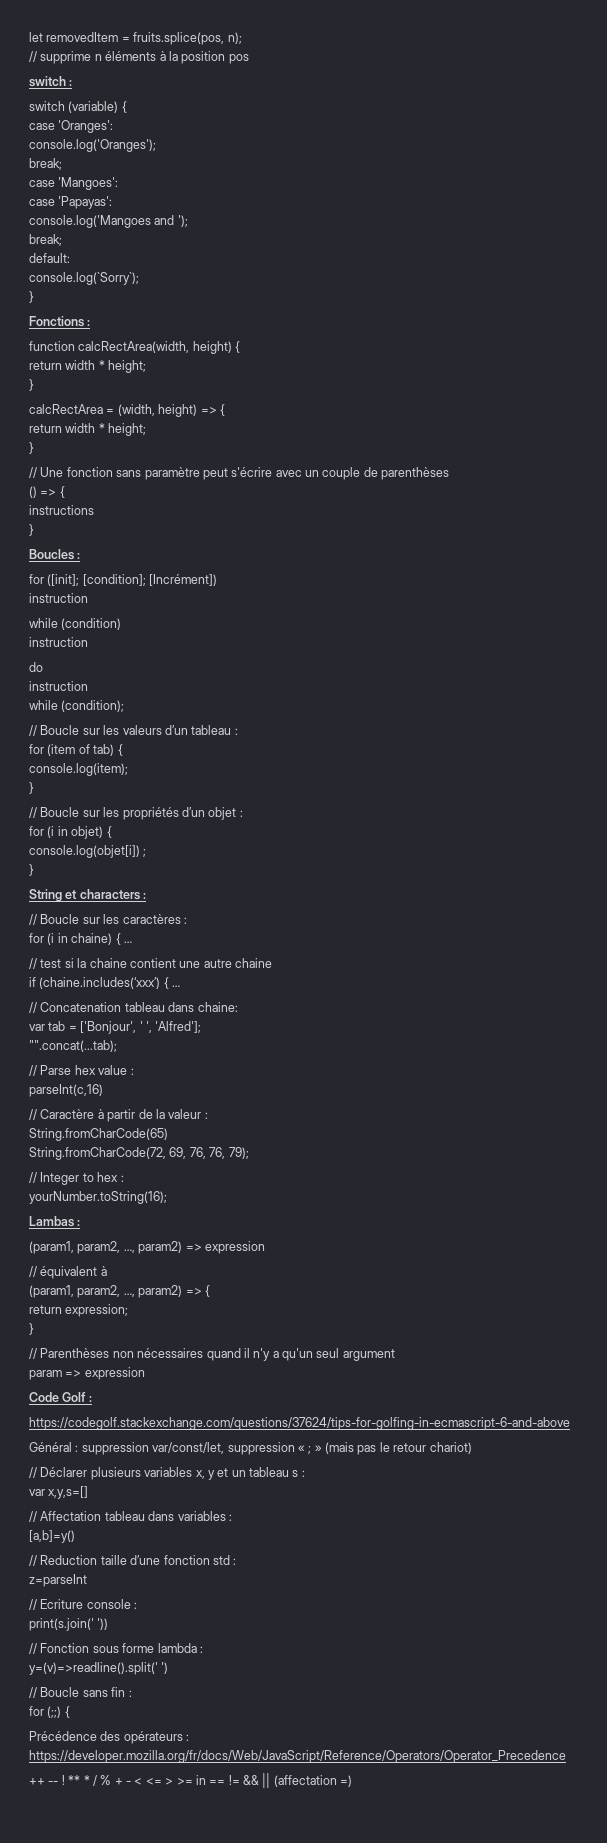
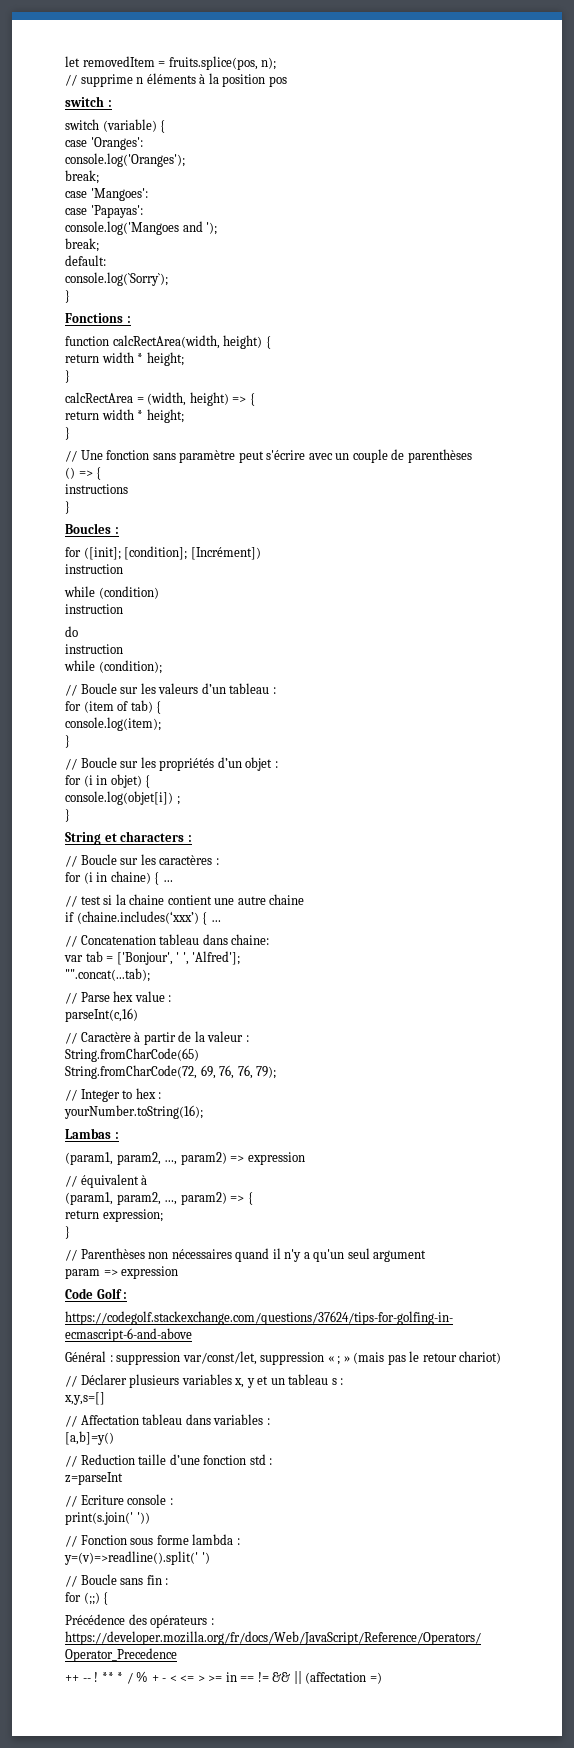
- var x,y,s=[]
+ x,y,s=[]

